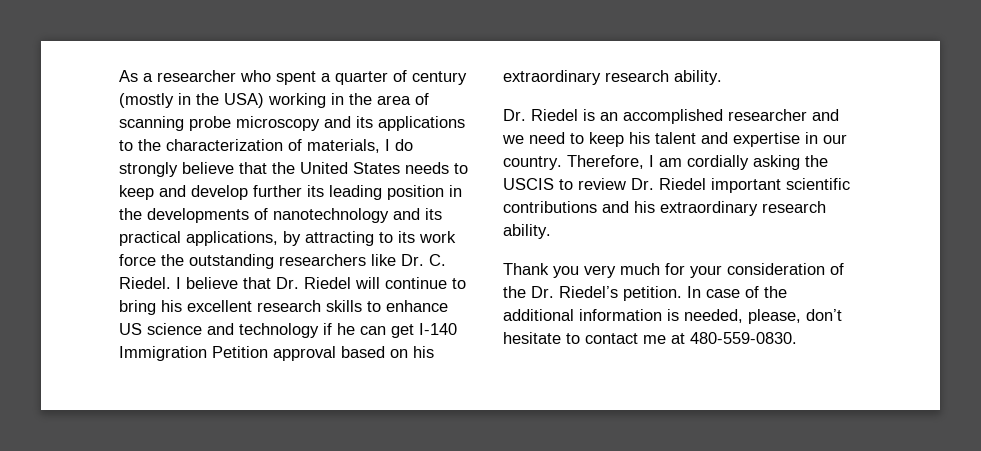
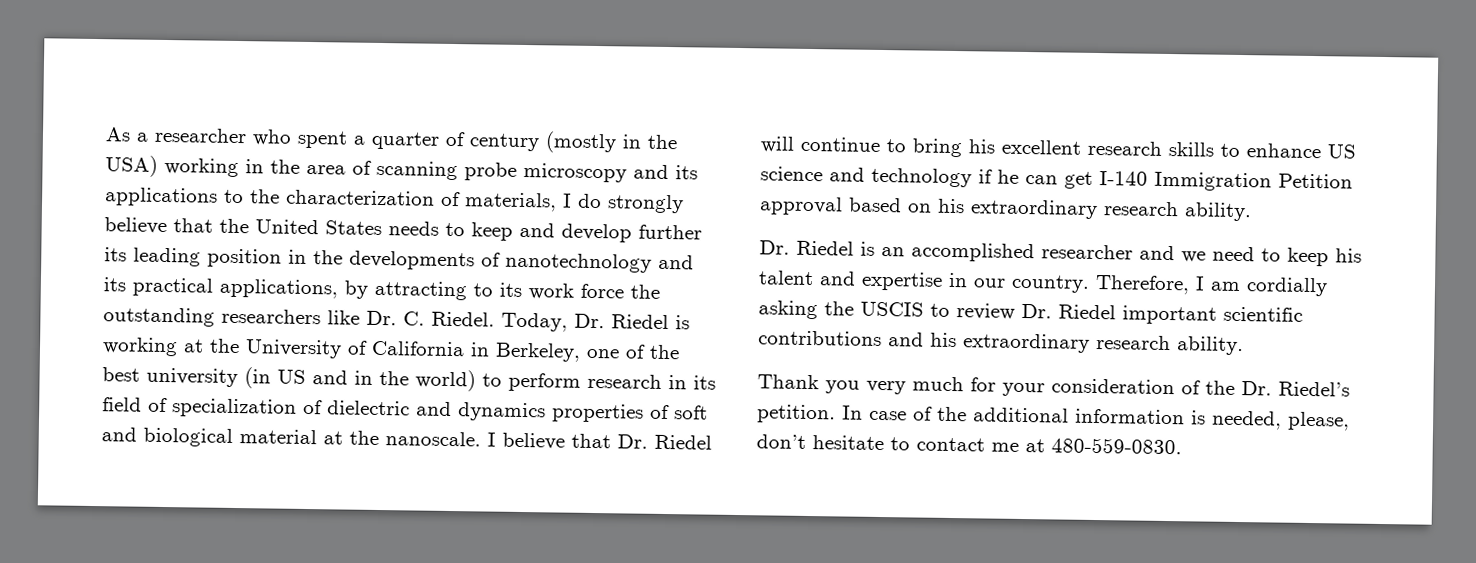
+ Today, Dr. Riedel is working at the University of California in Berkeley, one of the best university (in US and in the world) to perform research in its field of specialization of dielectric and dynamics properties of soft and biological material at the nanoscale.

